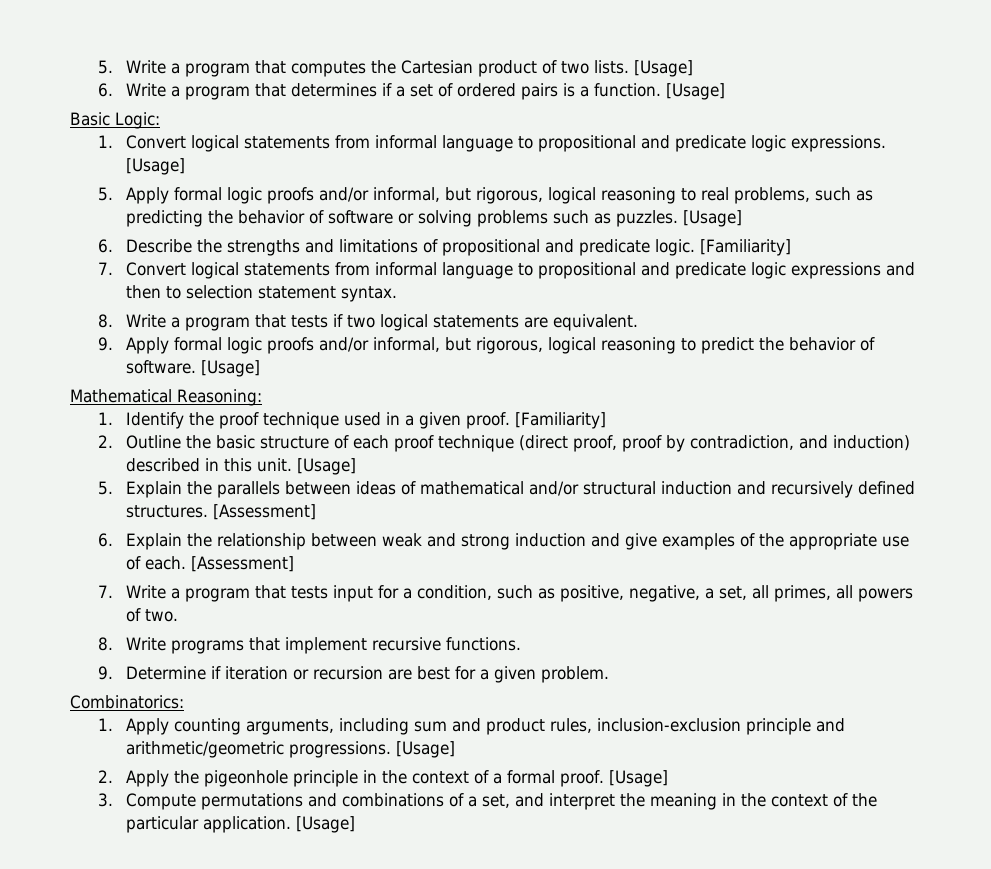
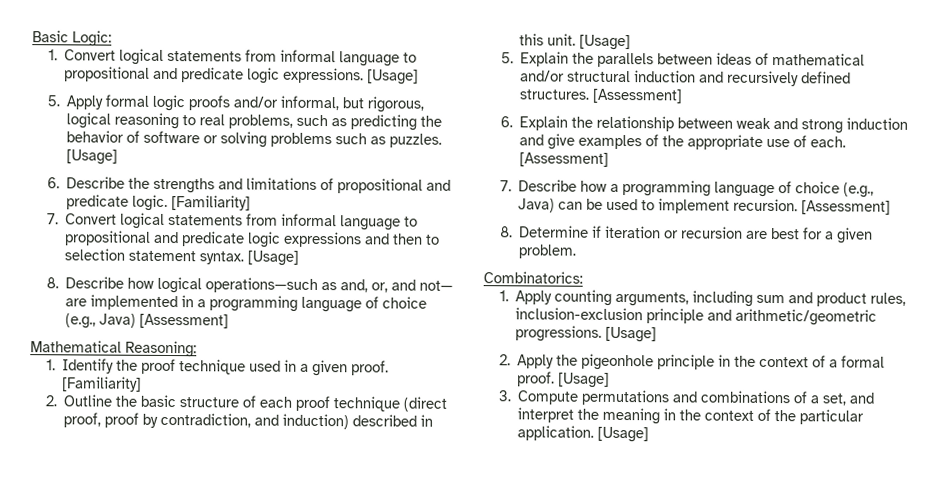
- 5. Write a program that computes the Cartesian product of two lists. [Usage]
- 6. Write a program that determines if a set of ordered pairs is a function. [Usage]
- 7. Convert logical statements from informal language to propositional and predicate logic expressions and then to selection statement syntax.
- 8. Write a program that tests if two logical statements are equivalent.
- 9. Apply formal logic proofs and/or informal, but rigorous, logical reasoning to predict the behavior of software. [Usage]
+ 7. Convert logical statements from informal language to propositional and predicate logic expressions and then to selection statement syntax. [Usage]
+ 8. Describe how logical operations—such as and, or, and not— are implemented in a programming language of choice (e.g., Java) [Assessment]
- 7. Write a program that tests input for a condition, such as positive, negative, a set, all primes, all powers of two.
- 8. Write programs that implement recursive functions.
- 9. Determine if iteration or recursion are best for a given problem.
+ 7. Describe how a programming language of choice (e.g., Java) can be used to implement recursion. [Assessment]
+ 8. Determine if iteration or recursion are best for a given problem.

